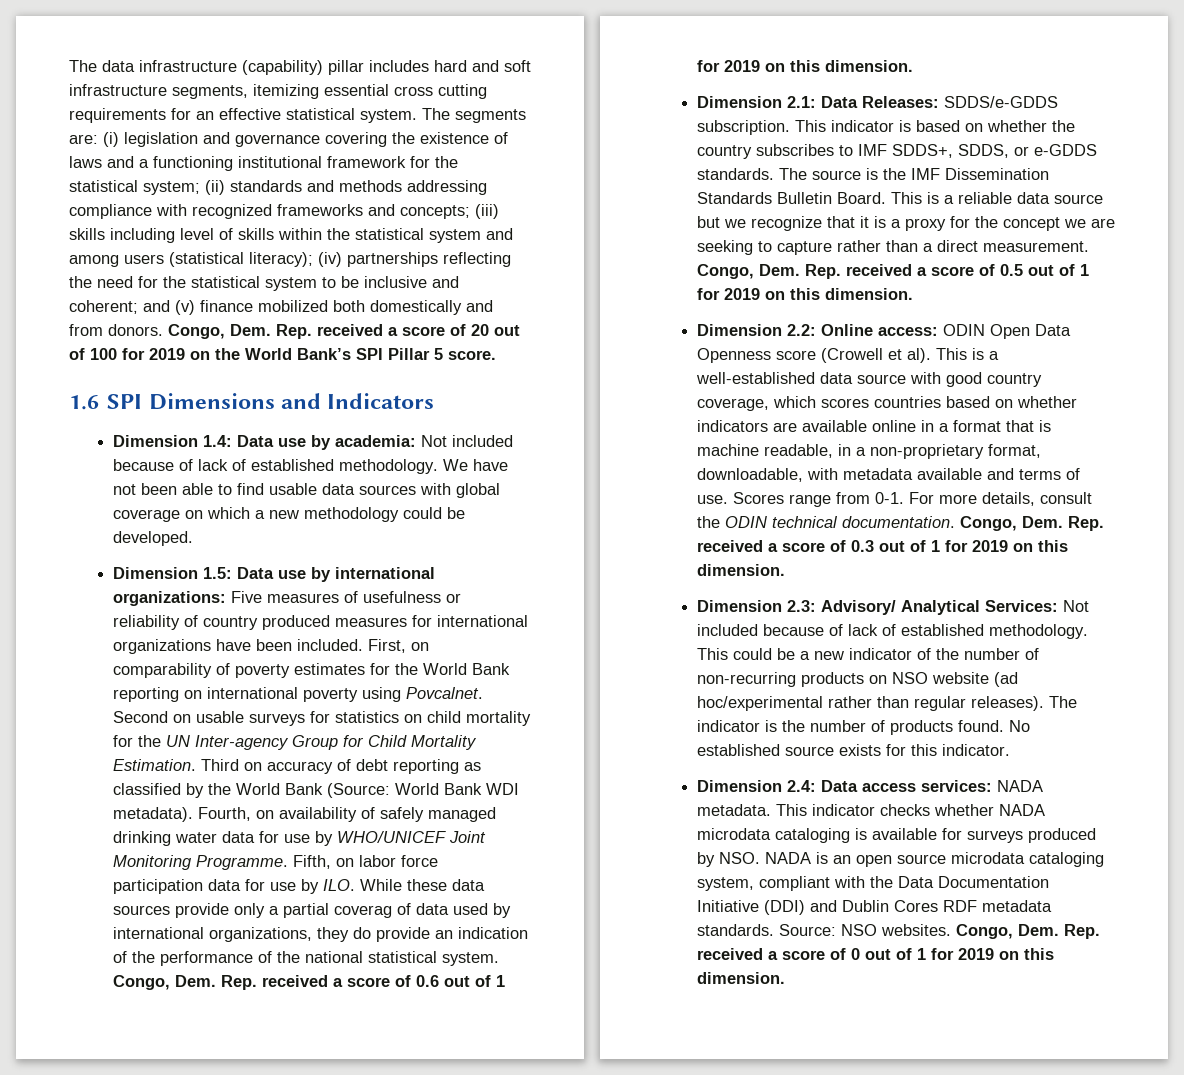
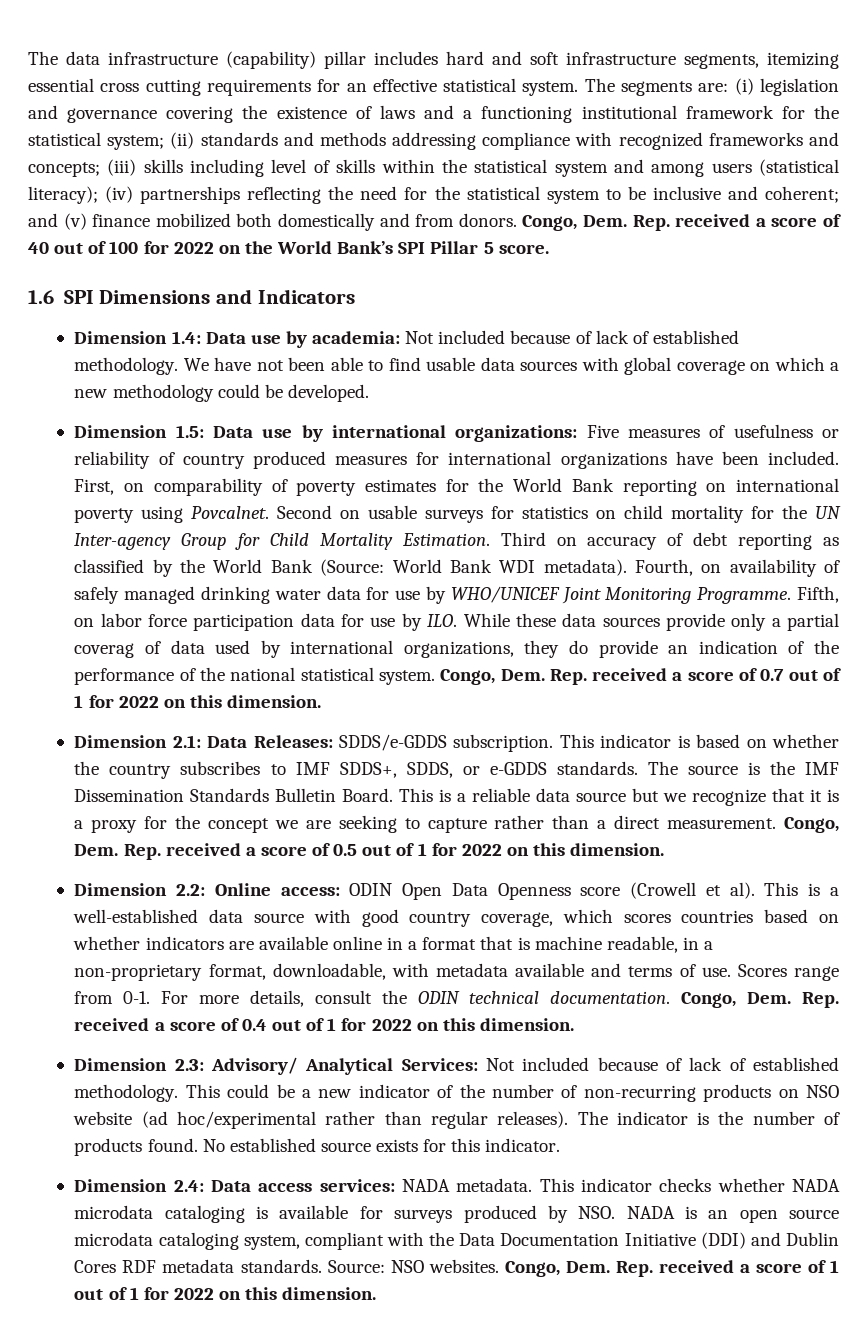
- Congo, Dem. Rep. received a score of 20 out of 100 for 2019 on the World Bank’s SPI Pillar 5 score.
+ Congo, Dem. Rep. received a score of 40 out of 100 for 2022 on the World Bank’s SPI Pillar 5 score.
- Congo, Dem. Rep. received a score of 0.6 out of 1 for 2019 on this dimension.
+ Congo, Dem. Rep. received a score of 0.7 out of 1 for 2022 on this dimension.
- Congo, Dem. Rep. received a score of 0.5 out of 1 for 2019 on this dimension.
+ Congo, Dem. Rep. received a score of 0.5 out of 1 for 2022 on this dimension.
- Congo, Dem. Rep. received a score of 0.3 out of 1 for 2019 on this dimension.
+ Congo, Dem. Rep. received a score of 0.4 out of 1 for 2022 on this dimension.
- Congo, Dem. Rep. received a score of 0 out of 1 for 2019 on this dimension.
+ Congo, Dem. Rep. received a score of 1 out of 1 for 2022 on this dimension.

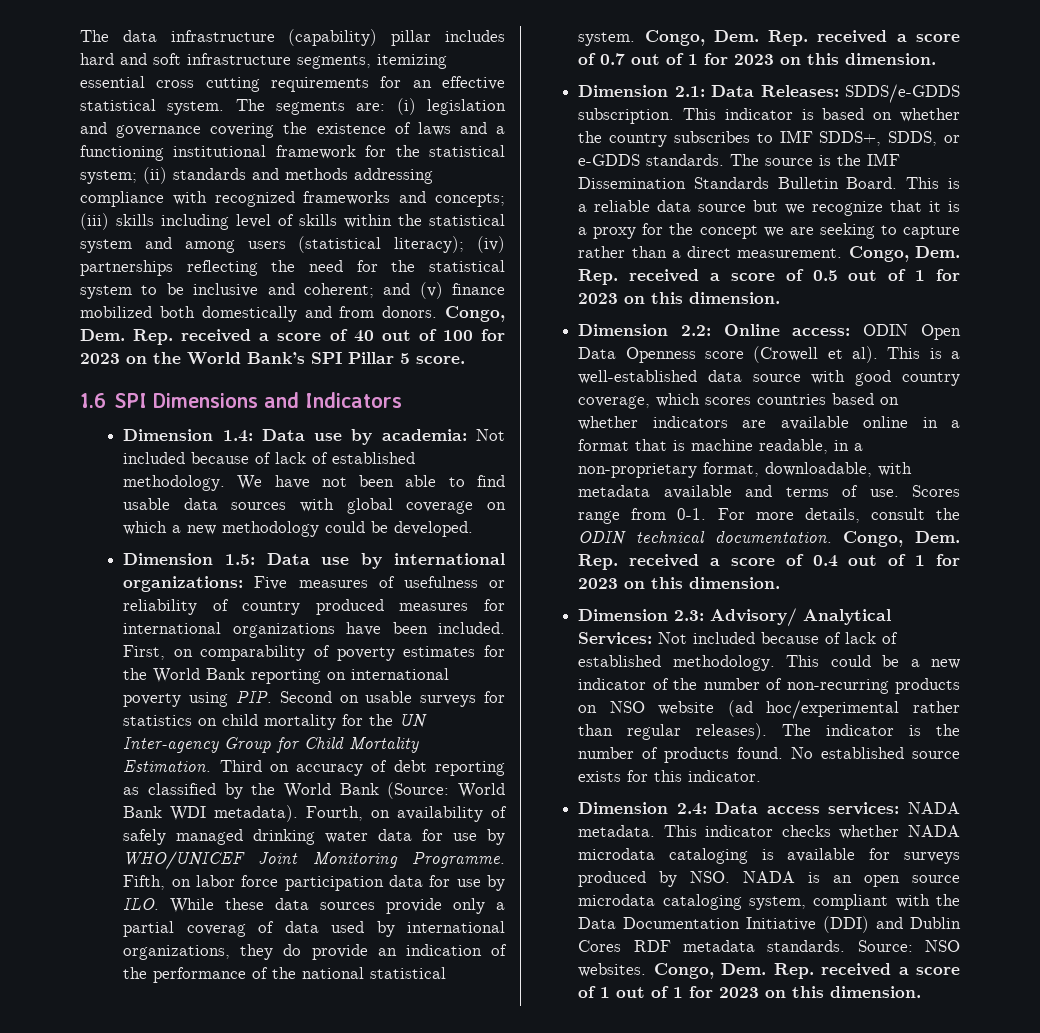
- Congo, Dem. Rep. received a score of 40 out of 100 for 2022 on the World Bank’s SPI Pillar 5 score.
+ Congo, Dem. Rep. received a score of 40 out of 100 for 2023 on the World Bank’s SPI Pillar 5 score.
- First, on comparability of poverty estimates for the World Bank reporting on international poverty using Povcalnet. Second on usable surveys for statistics on child mortality for the UN Inter-agency Group for Child Mortality Estimation.
+ First, on comparability of poverty estimates for the World Bank reporting on international poverty using PIP. Second on usable surveys for statistics on child mortality for the UN Inter-agency Group for Child Mortality Estimation.
- Congo, Dem. Rep. received a score of 0.7 out of 1 for 2022 on this dimension.
+ Congo, Dem. Rep. received a score of 0.7 out of 1 for 2023 on this dimension.
- Congo, Dem. Rep. received a score of 0.5 out of 1 for 2022 on this dimension.
+ Congo, Dem. Rep. received a score of 0.5 out of 1 for 2023 on this dimension.
- Congo, Dem. Rep. received a score of 0.4 out of 1 for 2022 on this dimension.
+ Congo, Dem. Rep. received a score of 0.4 out of 1 for 2023 on this dimension.
- Congo, Dem. Rep. received a score of 1 out of 1 for 2022 on this dimension.
+ Congo, Dem. Rep. received a score of 1 out of 1 for 2023 on this dimension.

